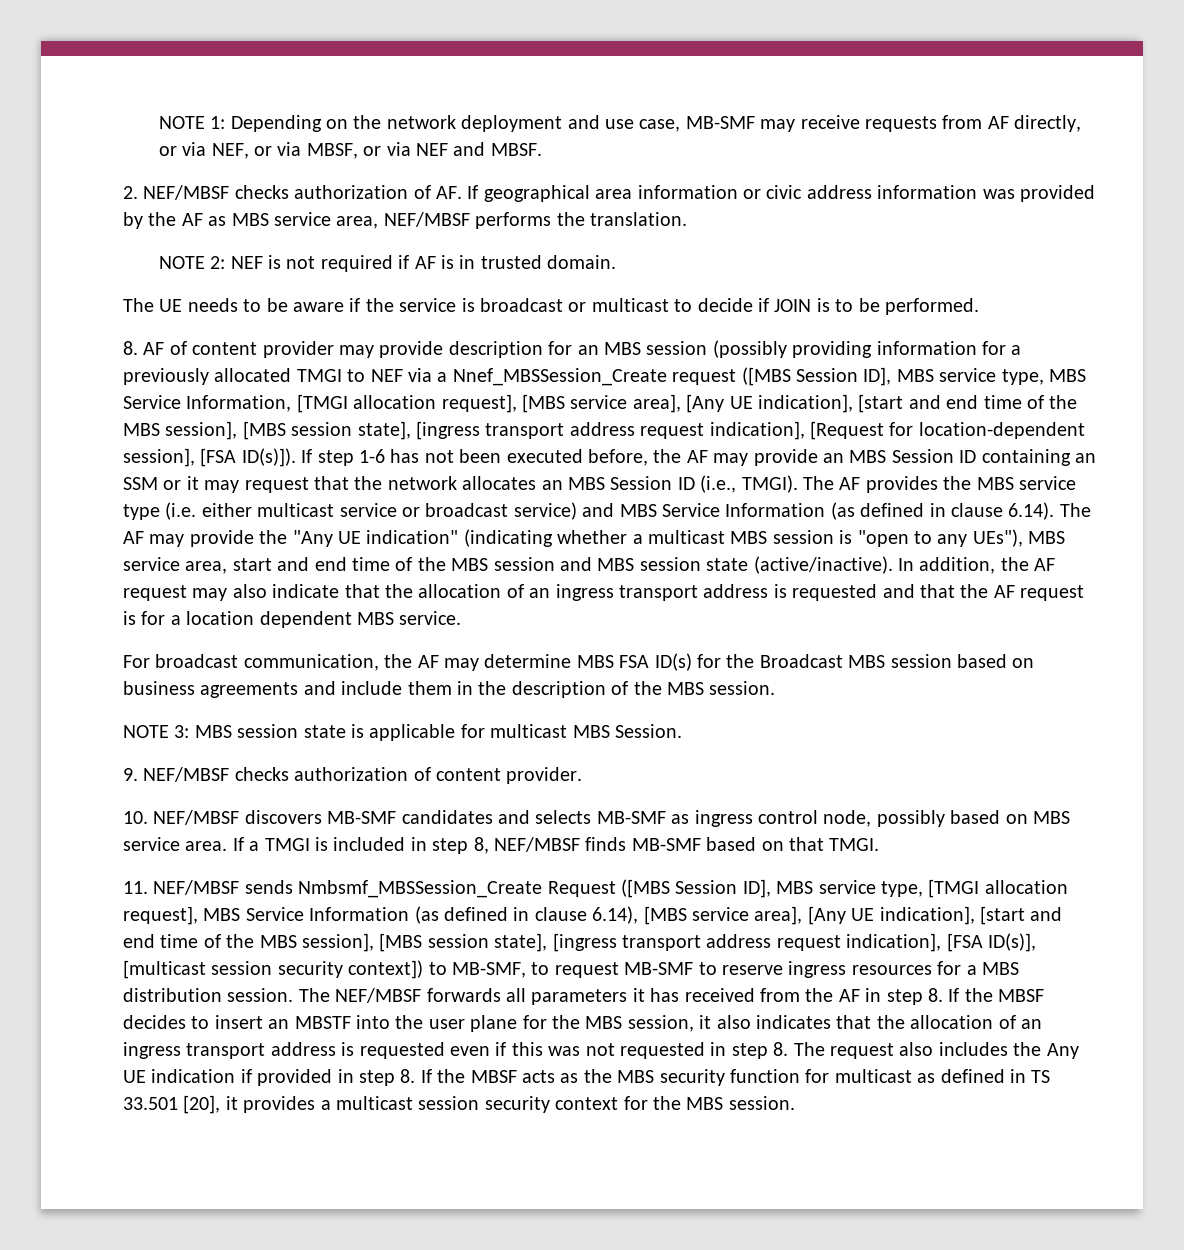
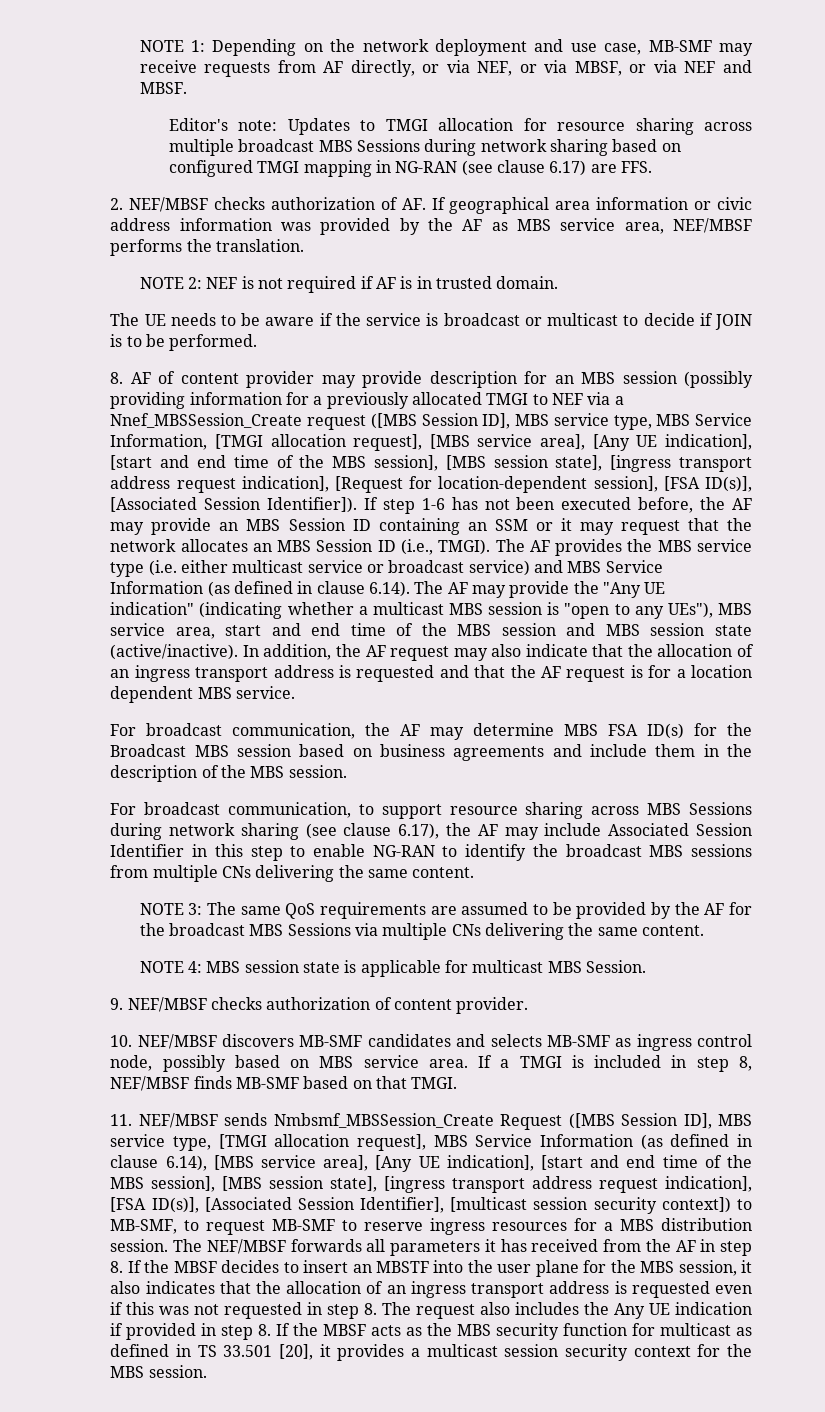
+ Editor's note: Updates to TMGI allocation for resource sharing across multiple broadcast MBS Sessions during network sharing based on configured TMGI mapping in NG-RAN (see clause 6.17) are FFS.
- 8. AF of content provider may provide description for an MBS session (possibly providing information for a previously allocated TMGI to NEF via a Nnef_MBSSession_Create request ([MBS Session ID], MBS service type, MBS Service Information, [TMGI allocation request], [MBS service area], [Any UE indication], [start and end time of the MBS session], [MBS session state], [ingress transport address request indication], [Request for location-dependent session], [FSA ID(s)]).
+ 8. AF of content provider may provide description for an MBS session (possibly providing information for a previously allocated TMGI to NEF via a Nnef_MBSSession_Create request ([MBS Session ID], MBS service type, MBS Service Information, [TMGI allocation request], [MBS service area], [Any UE indication], [start and end time of the MBS session], [MBS session state], [ingress transport address request indication], [Request for location-dependent session], [FSA ID(s)], [Associated Session Identifier]).
- NOTE 3: MBS session state is applicable for multicast MBS Session.
+ For broadcast communication, to support resource sharing across MBS Sessions during network sharing (see clause 6.17), the AF may include Associated Session Identifier in this step to enable NG-RAN to identify the broadcast MBS sessions from multiple CNs delivering the same content.
+ NOTE 3: The same QoS requirements are assumed to be provided by the AF for the broadcast MBS Sessions via multiple CNs delivering the same content.
+ NOTE 4: MBS session state is applicable for multicast MBS Session.
- 11. NEF/MBSF sends Nmbsmf_MBSSession_Create Request ([MBS Session ID], MBS service type, [TMGI allocation request], MBS Service Information (as defined in clause 6.14), [MBS service area], [Any UE indication], [start and end time of the MBS session], [MBS session state], [ingress transport address request indication], [FSA ID(s)], [multicast session security context]) to MB-SMF, to request MB-SMF to reserve ingress resources for a MBS distribution session.
+ 11. NEF/MBSF sends Nmbsmf_MBSSession_Create Request ([MBS Session ID], MBS service type, [TMGI allocation request], MBS Service Information (as defined in clause 6.14), [MBS service area], [Any UE indication], [start and end time of the MBS session], [MBS session state], [ingress transport address request indication], [FSA ID(s)], [Associated Session Identifier], [multicast session security context]) to MB-SMF, to request MB-SMF to reserve ingress resources for a MBS distribution session.

